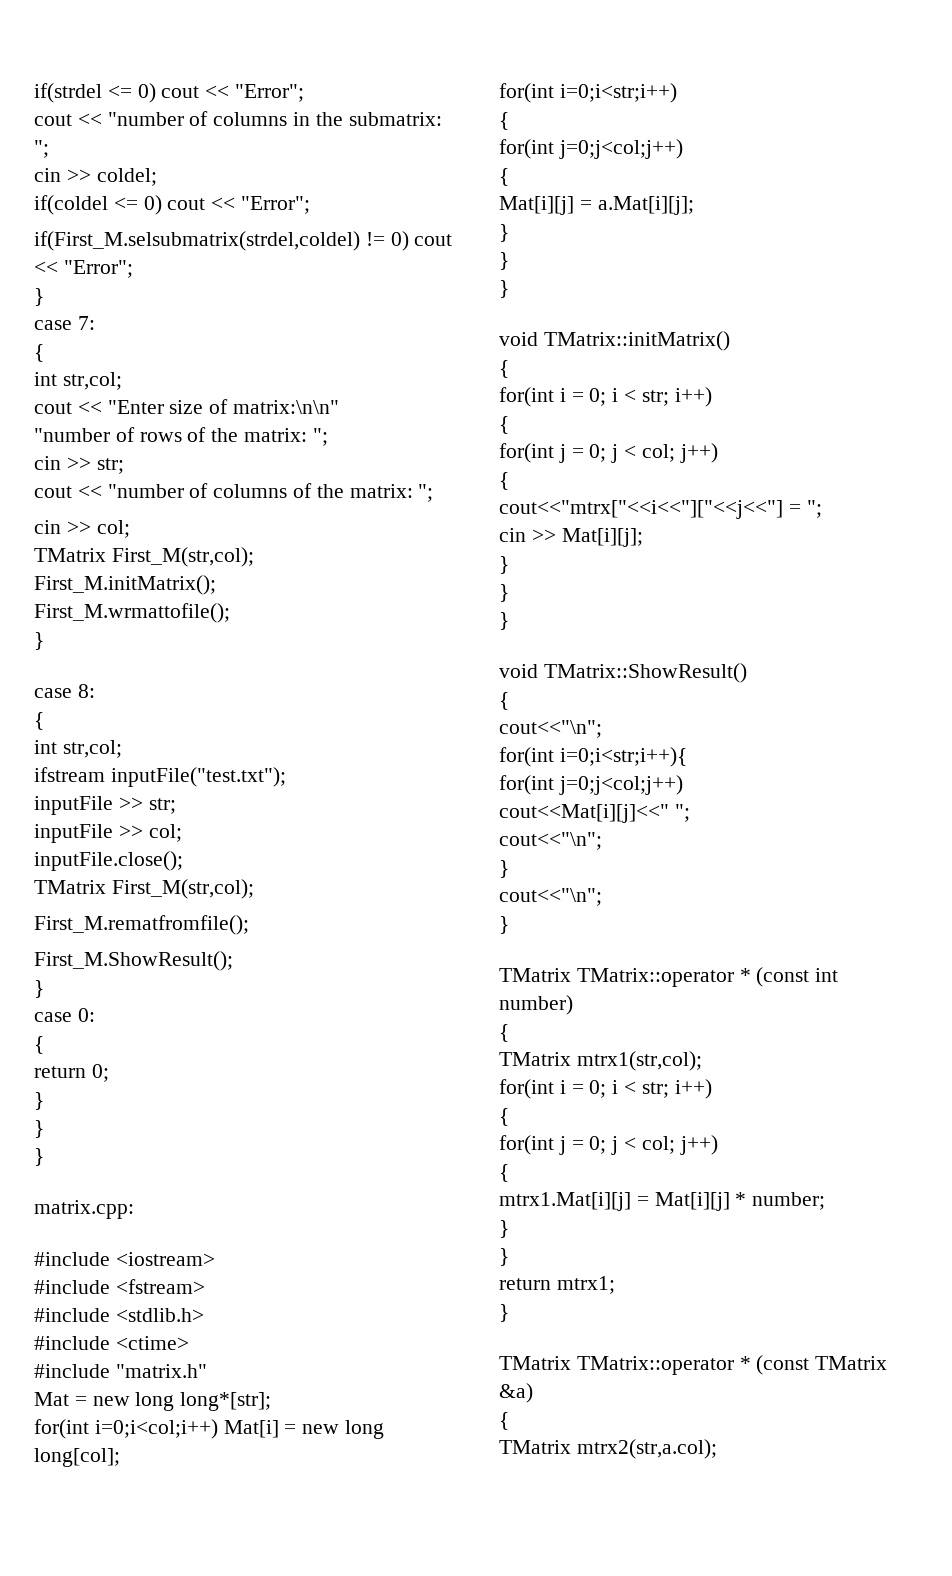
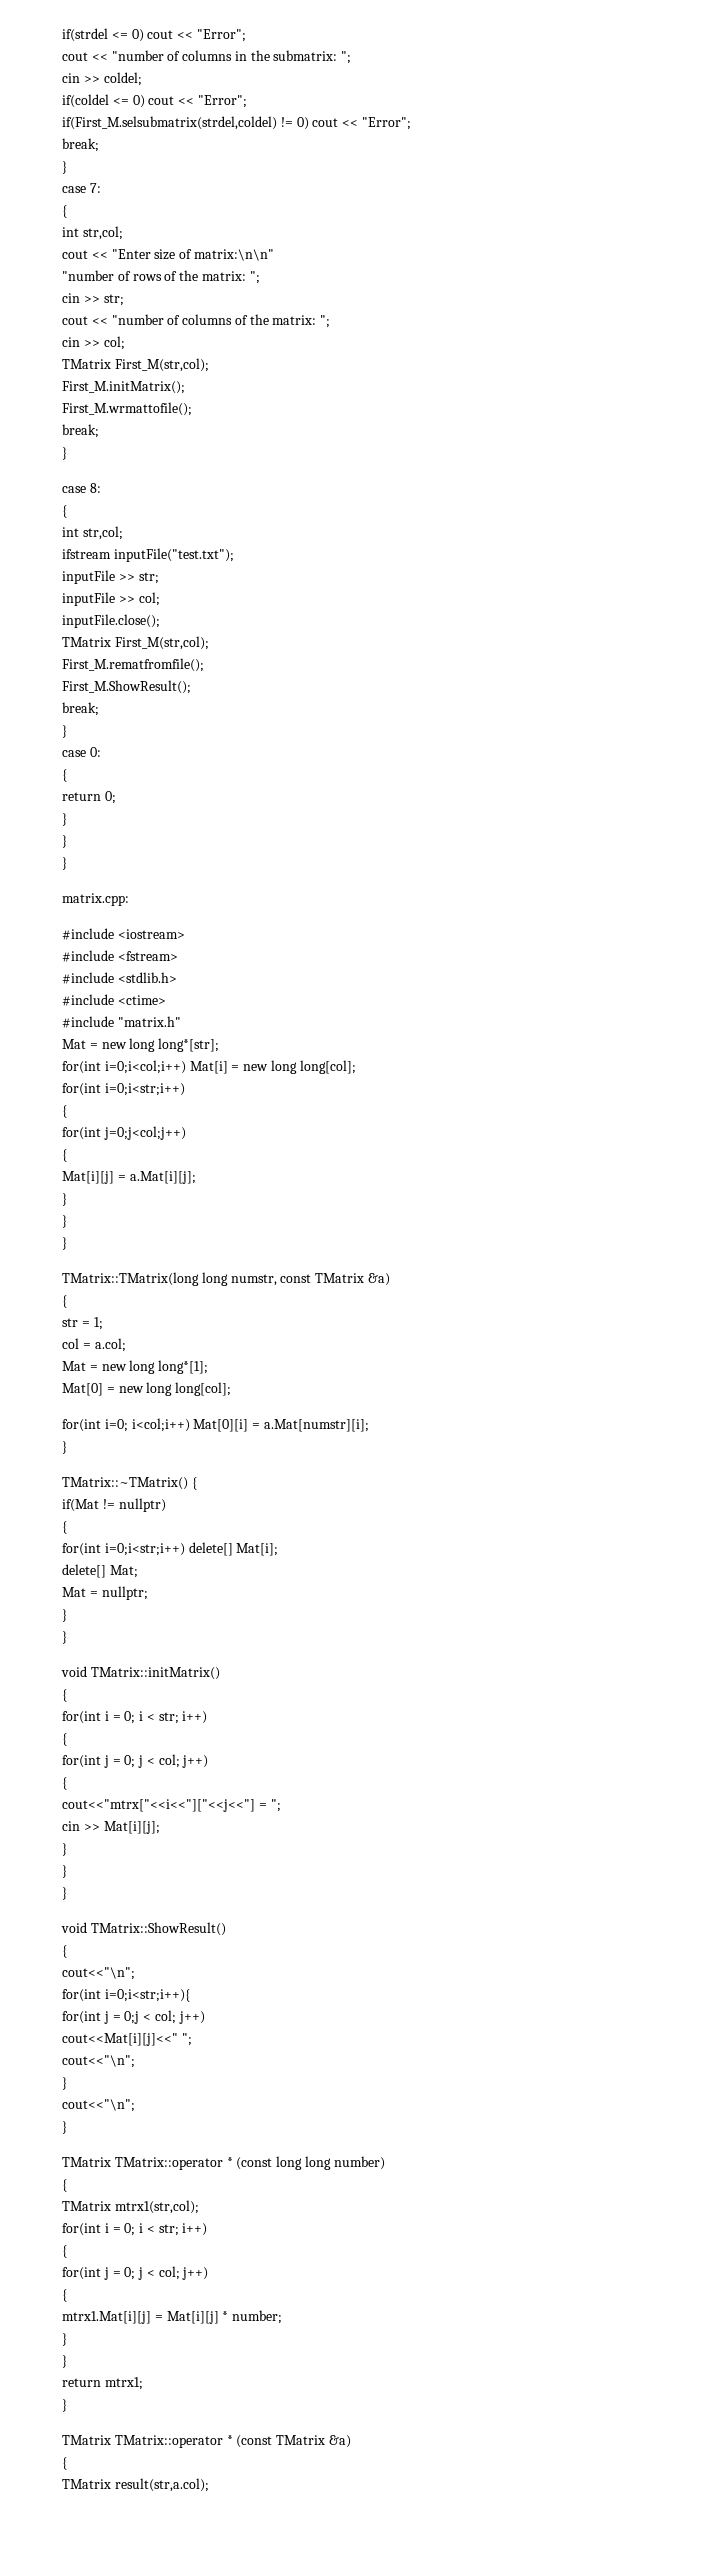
  if(First_M.selsubmatrix(strdel,coldel) != 0) cout << "Error";
+ break;
  First_M.wrmattofile();
+ break;
  First_M.ShowResult();
+ break;
+ TMatrix::TMatrix(long long numstr, const TMatrix &a)
+ {
+ str = 1;
+ col = a.col;
+ Mat = new long long*[1];
+ Mat[0] = new long long[col];
+ for(int i=0; i<col;i++) Mat[0][i] = a.Mat[numstr][i];
+ }
+ TMatrix::~TMatrix() {
+ if(Mat != nullptr)
+ {
+ for(int i=0;i<str;i++) delete[] Mat[i];
+ delete[] Mat;
+ Mat = nullptr;
+ }
+ }
  for(int i=0;i<str;i++){
- for(int j=0;j<col;j++)
+ for(int j = 0;j < col; j++)
- TMatrix TMatrix::operator * (const int number)
+ TMatrix TMatrix::operator * (const long long number)
- TMatrix mtrx2(str,a.col);
+ TMatrix result(str,a.col);

